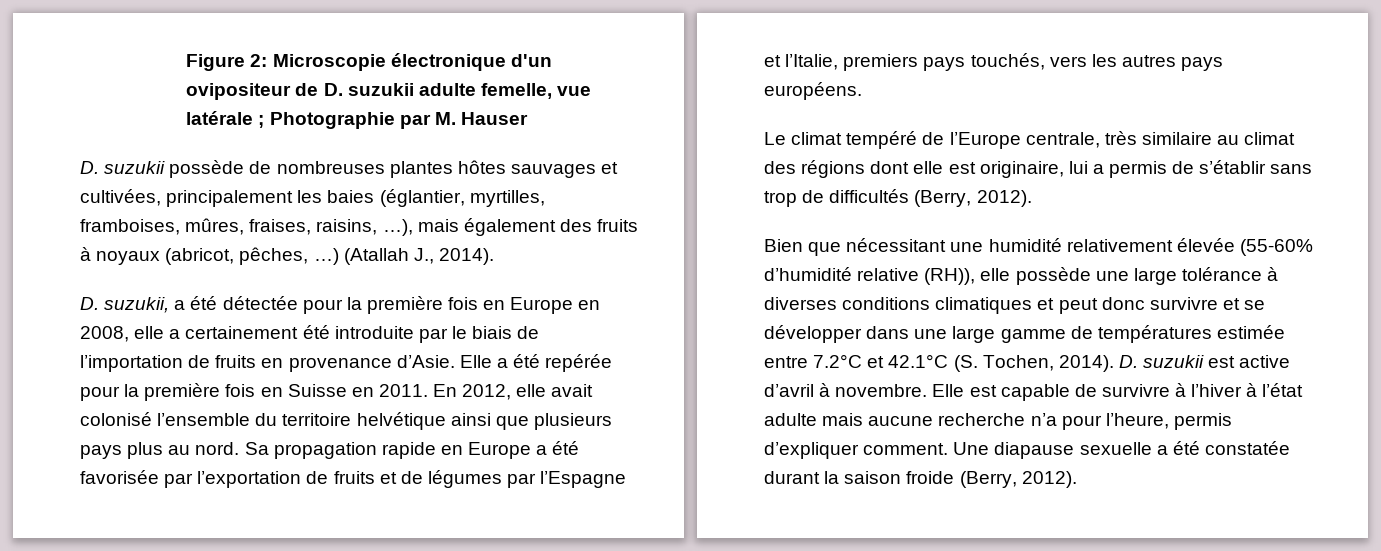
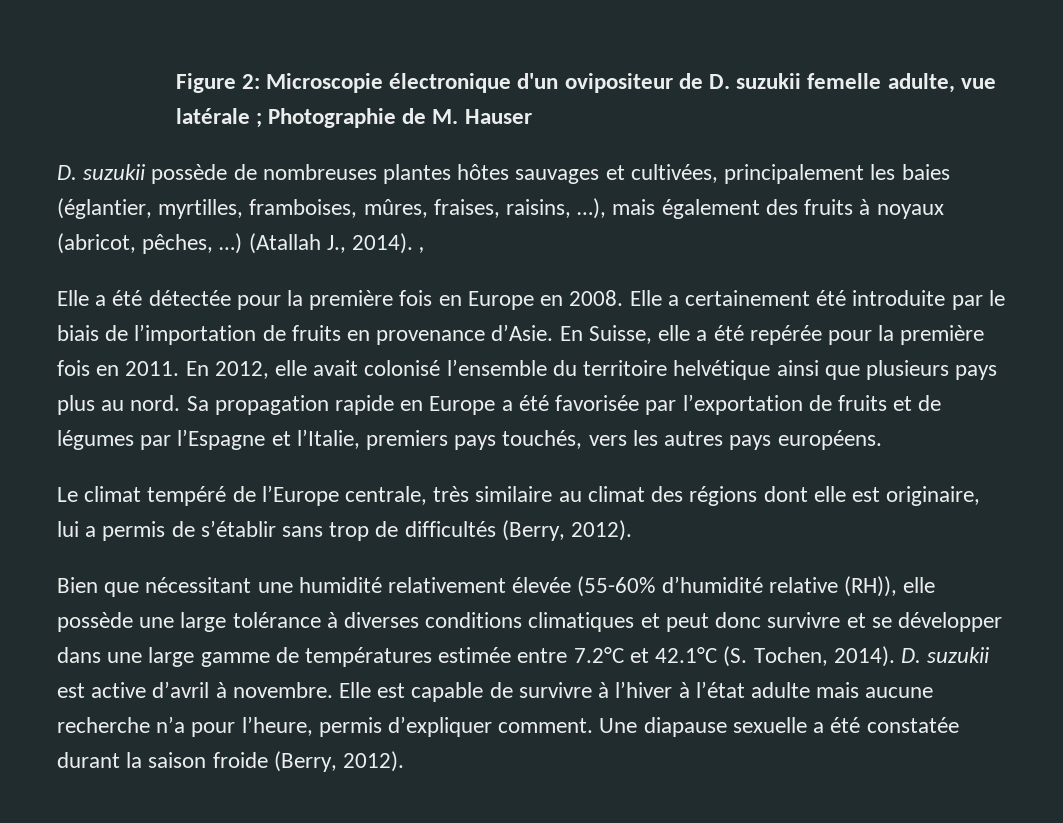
- Figure 2: Microscopie électronique d'un ovipositeur de D. suzukii adulte femelle, vue latérale ; Photographie par M. Hauser
+ Figure 2: Microscopie électronique d'un ovipositeur de D. suzukii femelle adulte, vue latérale ; Photographie de M. Hauser
- (Atallah J., 2014).
- D. suzukii, a été détectée pour la première fois en Europe en 2008, elle a certainement été introduite par le biais de l’importation de fruits en provenance d’Asie.
+ (Atallah J., 2014). ,
+ Elle a été détectée pour la première fois en Europe en 2008. Elle a certainement été introduite par le biais de l’importation de fruits en provenance d’Asie.
- Elle a été repérée pour la première fois en Suisse en 2011.
+ En Suisse, elle a été repérée pour la première fois en 2011.

